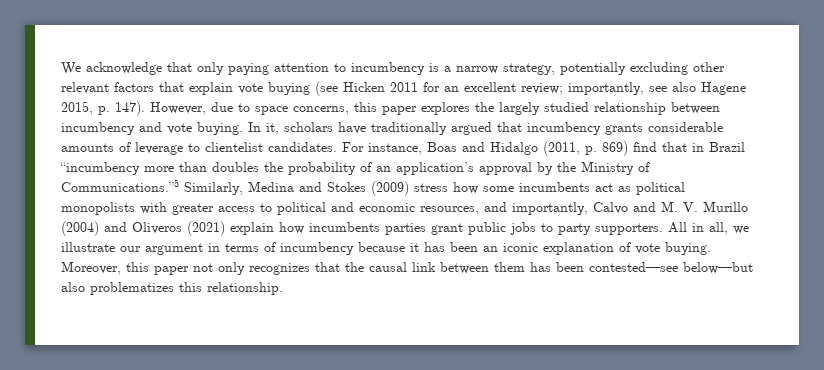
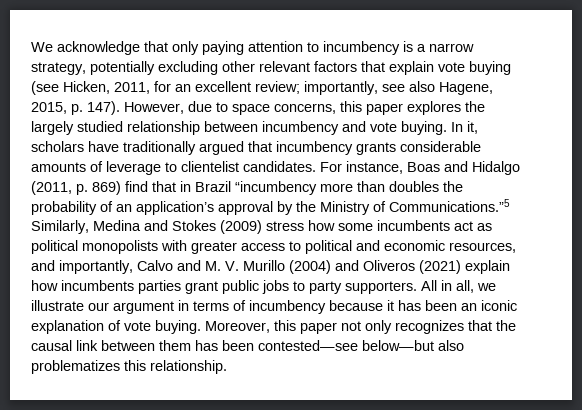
- We acknowledge that only paying attention to incumbency is a narrow strategy, potentially excluding other relevant factors that explain vote buying (see Hicken 2011 for an excellent review; importantly, see also Hagene 2015, p. 147).
+ We acknowledge that only paying attention to incumbency is a narrow strategy, potentially excluding other relevant factors that explain vote buying (see Hicken, 2011, for an excellent review; importantly, see also Hagene, 2015, p. 147).

